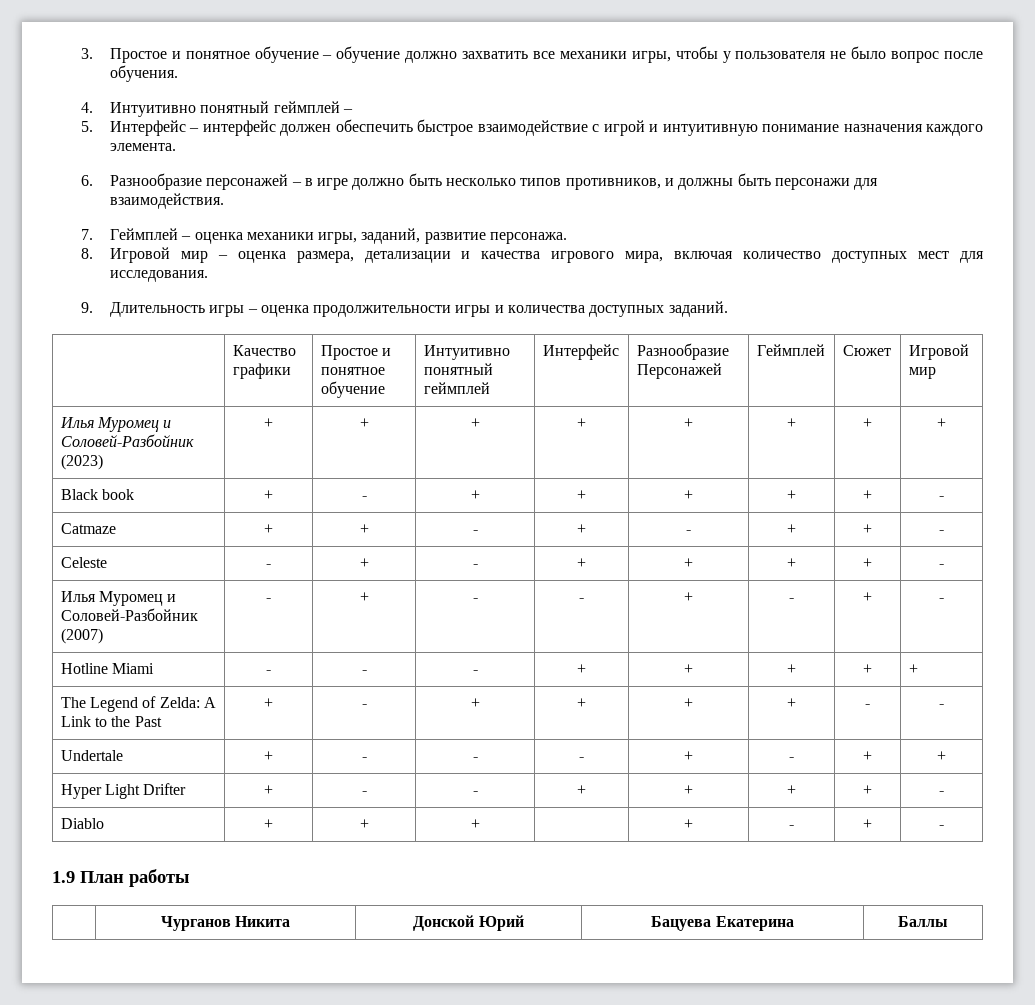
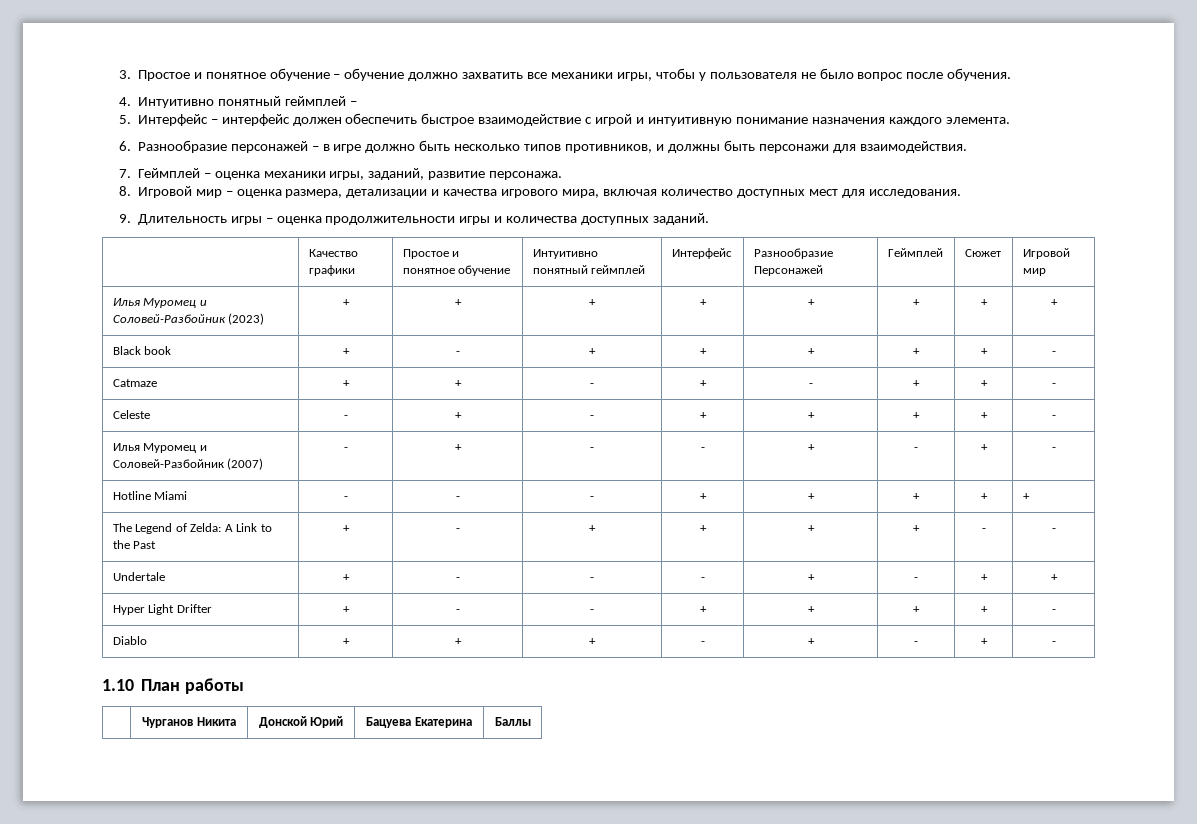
- Diablo | + | + | + | | + | - | + | -
- 1.9 План работы
+ Diablo | + | + | + | - | + | - | + | -
+ 1.10 План работы

